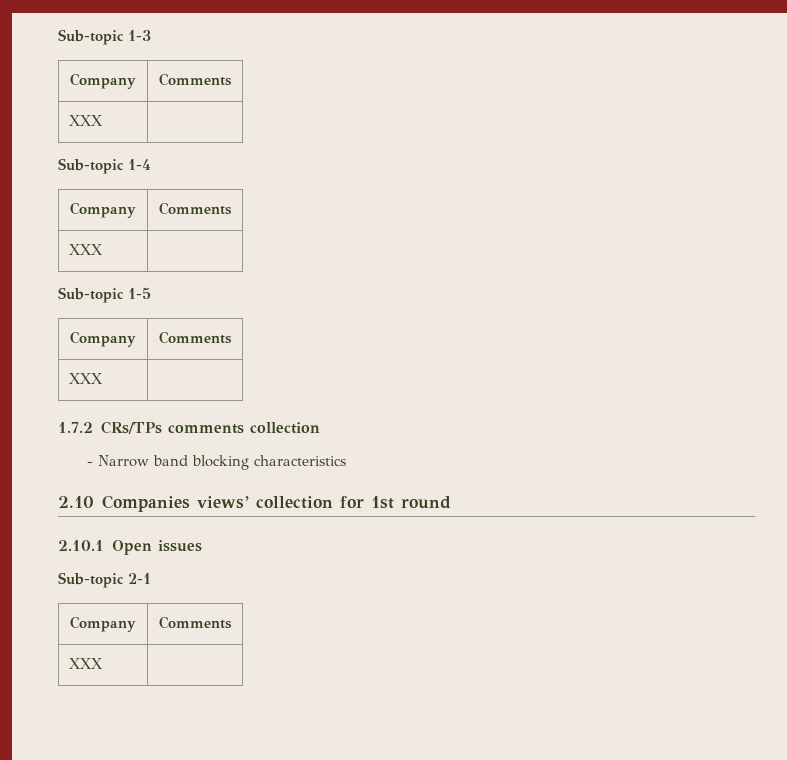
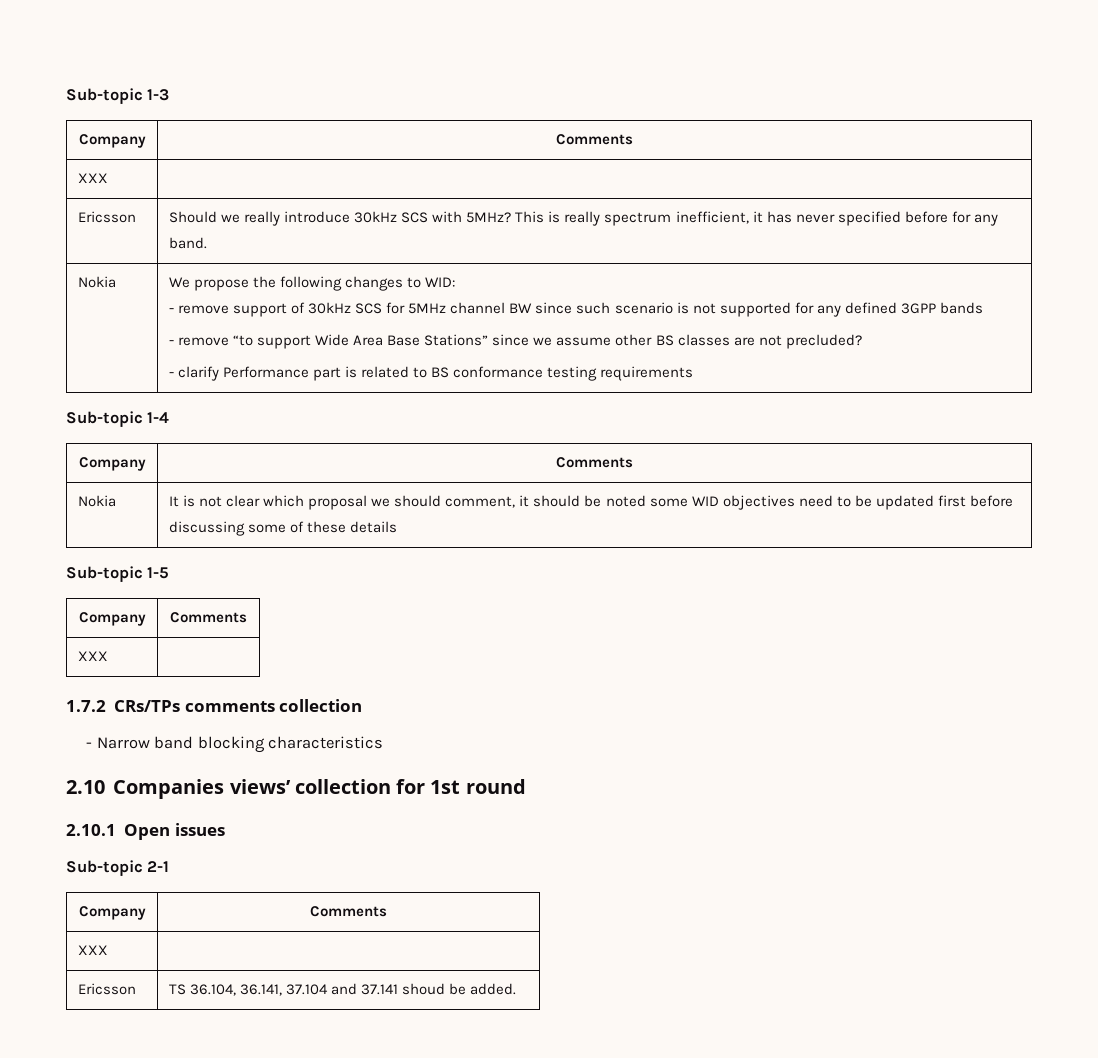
+ Ericsson | Should we really introduce 30kHz SCS with 5MHz? This is really spectrum inefficient, it has never specified before for any band.
+ Nokia | We propose the following changes to WID:
+ - remove support of 30kHz SCS for 5MHz channel BW since such scenario is not supported for any defined 3GPP bands
+ - remove “to support Wide Area Base Stations” since we assume other BS classes are not precluded?
+ - clarify Performance part is related to BS conformance testing requirements
  Sub-topic 1-4
  Company | Comments
- XXX |
+ Nokia | It is not clear which proposal we should comment, it should be noted some WID objectives need to be updated first before discussing some of these details
+ Ericsson | TS 36.104, 36.141, 37.104 and 37.141 shoud be added.

